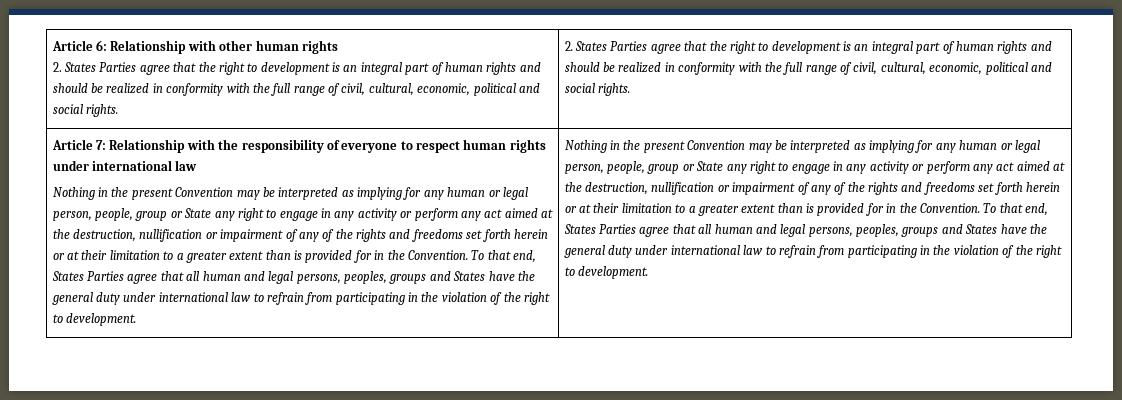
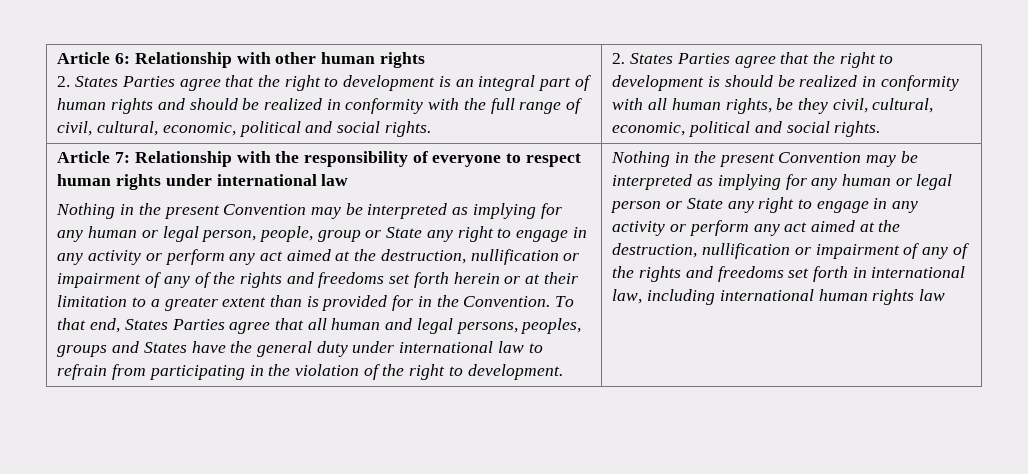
- 2. States Parties agree that the right to development is an integral part of human rights and should be realized in conformity with the full range of civil, cultural, economic, political and social rights. | 2. States Parties agree that the right to development is an integral part of human rights and should be realized in conformity with the full range of civil, cultural, economic, political and social rights.
+ 2. States Parties agree that the right to development is an integral part of human rights and should be realized in conformity with the full range of civil, cultural, economic, political and social rights. | 2. States Parties agree that the right to development is should be realized in conformity with all human rights, be they civil, cultural, economic, political and social rights.
- To that end, States Parties agree that all human and legal persons, peoples, groups and States have the general duty under international law to refrain from participating in the violation of the right to development. | Nothing in the present Convention may be interpreted as implying for any human or legal person, people, group or State any right to engage in any activity or perform any act aimed at the destruction, nullification or impairment of any of the rights and freedoms set forth herein or at their limitation to a greater extent than is provided for in the Convention. To that end, States Parties agree that all human and legal persons, peoples, groups and States have the general duty under international law to refrain from participating in the violation of the right to development.
+ To that end, States Parties agree that all human and legal persons, peoples, groups and States have the general duty under international law to refrain from participating in the violation of the right to development. | Nothing in the present Convention may be interpreted as implying for any human or legal person or State any right to engage in any activity or perform any act aimed at the destruction, nullification or impairment of any of the rights and freedoms set forth in international law, including international human rights law

